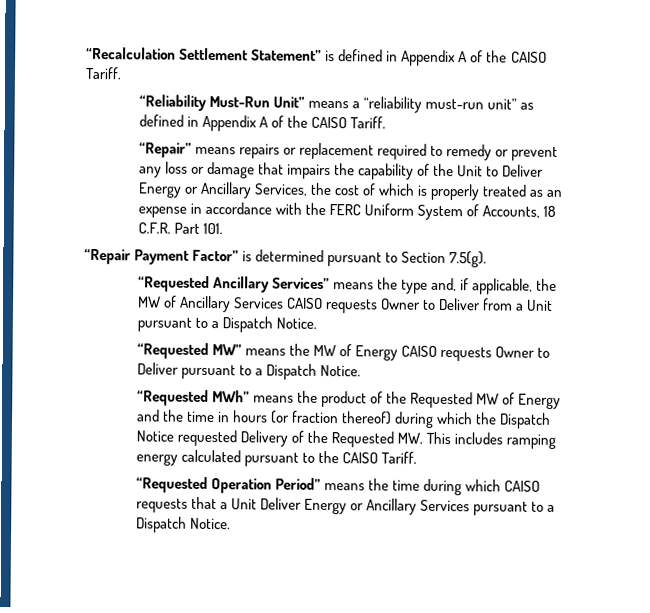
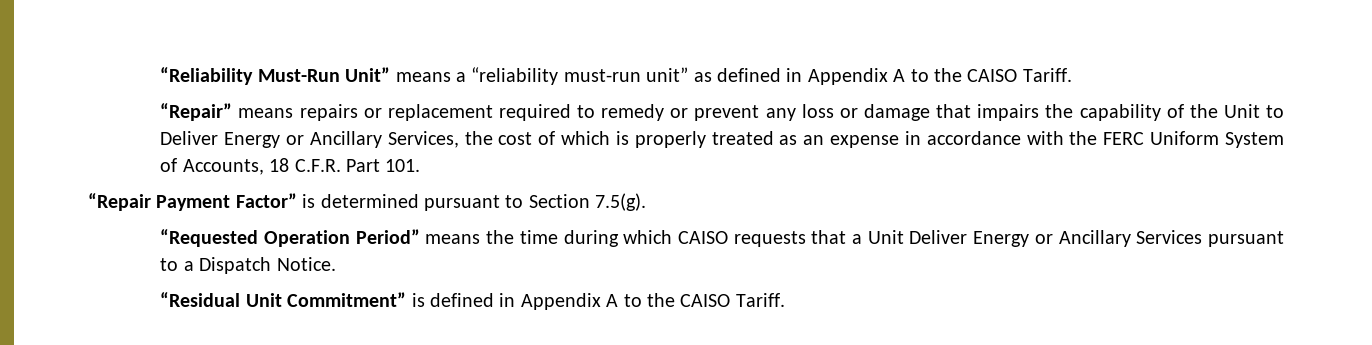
- “Recalculation Settlement Statement” is defined in Appendix A of the CAISO Tariff.
- “Reliability Must-Run Unit” means a “reliability must-run unit” as defined in Appendix A of the CAISO Tariff.
+ “Reliability Must-Run Unit” means a “reliability must-run unit” as defined in Appendix A to the CAISO Tariff.
- “Requested Ancillary Services” means the type and, if applicable, the MW of Ancillary Services CAISO requests Owner to Deliver from a Unit pursuant to a Dispatch Notice.
- “Requested MW” means the MW of Energy CAISO requests Owner to Deliver pursuant to a Dispatch Notice.
- “Requested MWh” means the product of the Requested MW of Energy and the time in hours (or fraction thereof) during which the Dispatch Notice requested Delivery of the Requested MW. This includes ramping energy calculated pursuant to the CAISO Tariff.
+ “Residual Unit Commitment” is defined in Appendix A to the CAISO Tariff.

